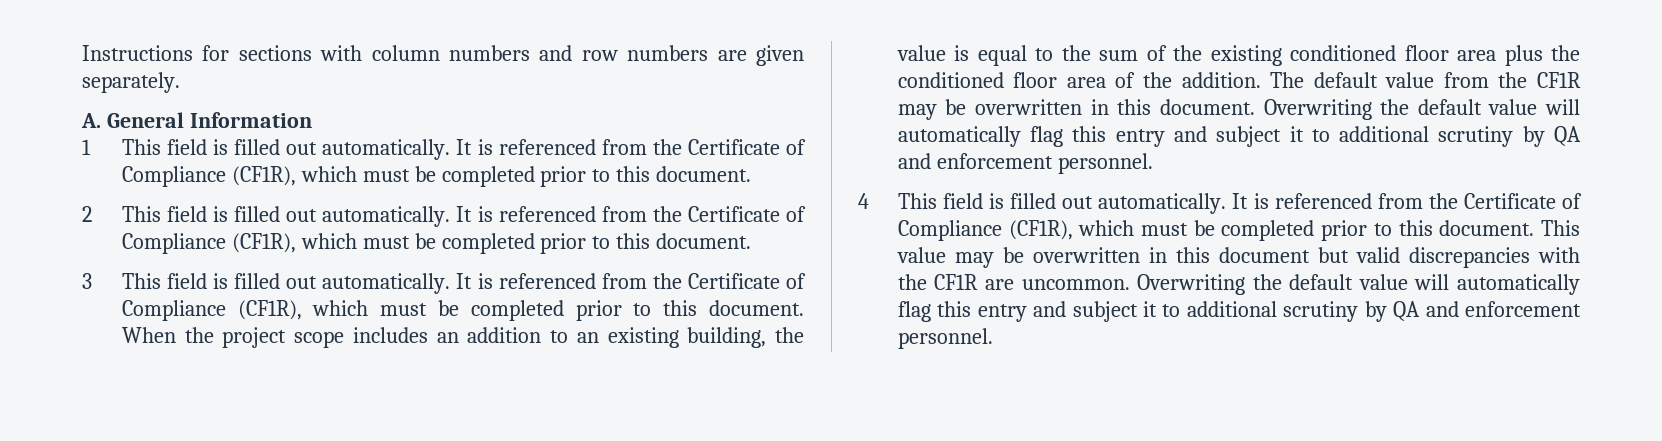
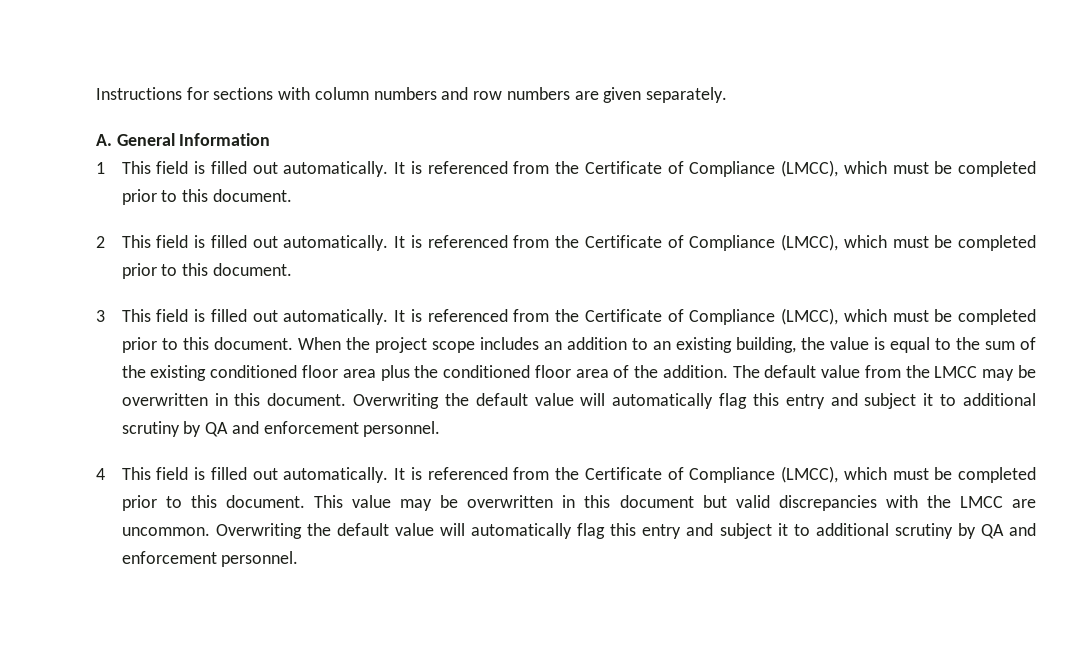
- 1 This field is filled out automatically. It is referenced from the Certificate of Compliance (CF1R), which must be completed prior to this document.
+ 1 This field is filled out automatically. It is referenced from the Certificate of Compliance (LMCC), which must be completed prior to this document.
- 2 This field is filled out automatically. It is referenced from the Certificate of Compliance (CF1R), which must be completed prior to this document.
+ 2 This field is filled out automatically. It is referenced from the Certificate of Compliance (LMCC), which must be completed prior to this document.
- 3 This field is filled out automatically. It is referenced from the Certificate of Compliance (CF1R), which must be completed prior to this document.
+ 3 This field is filled out automatically. It is referenced from the Certificate of Compliance (LMCC), which must be completed prior to this document.
- The default value from the CF1R may be overwritten in this document.
+ The default value from the LMCC may be overwritten in this document.
- 4 This field is filled out automatically. It is referenced from the Certificate of Compliance (CF1R), which must be completed prior to this document.
+ 4 This field is filled out automatically. It is referenced from the Certificate of Compliance (LMCC), which must be completed prior to this document.
- This value may be overwritten in this document but valid discrepancies with the CF1R are uncommon.
+ This value may be overwritten in this document but valid discrepancies with the LMCC are uncommon.

